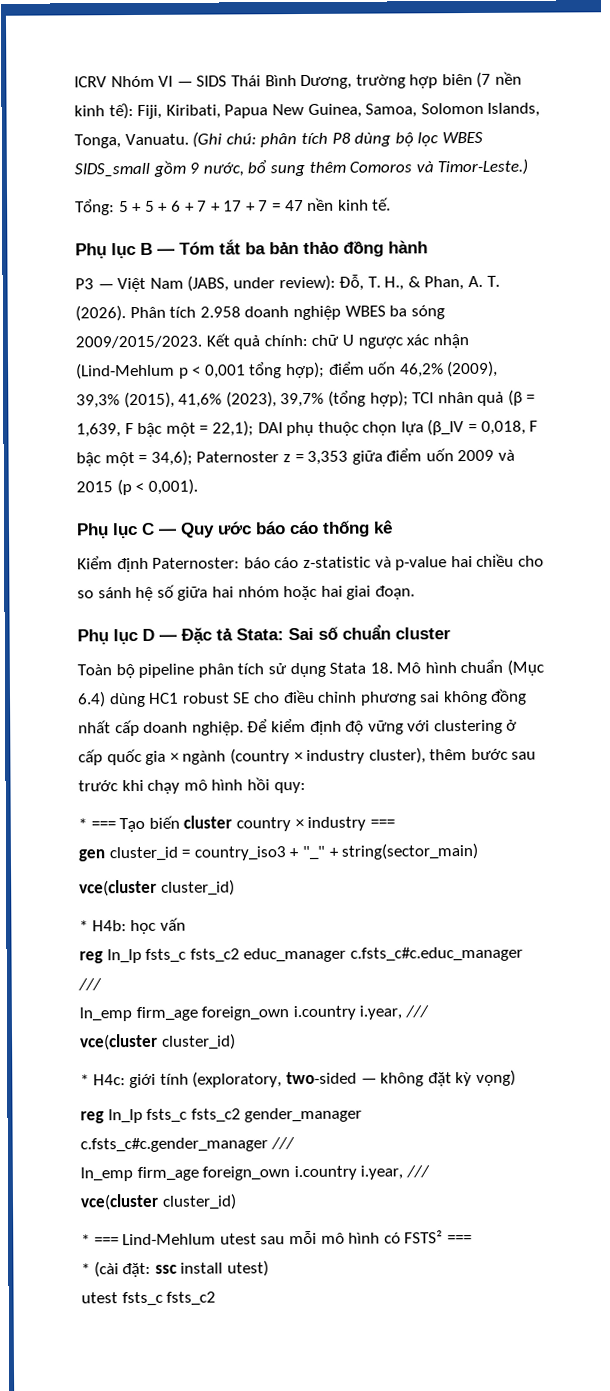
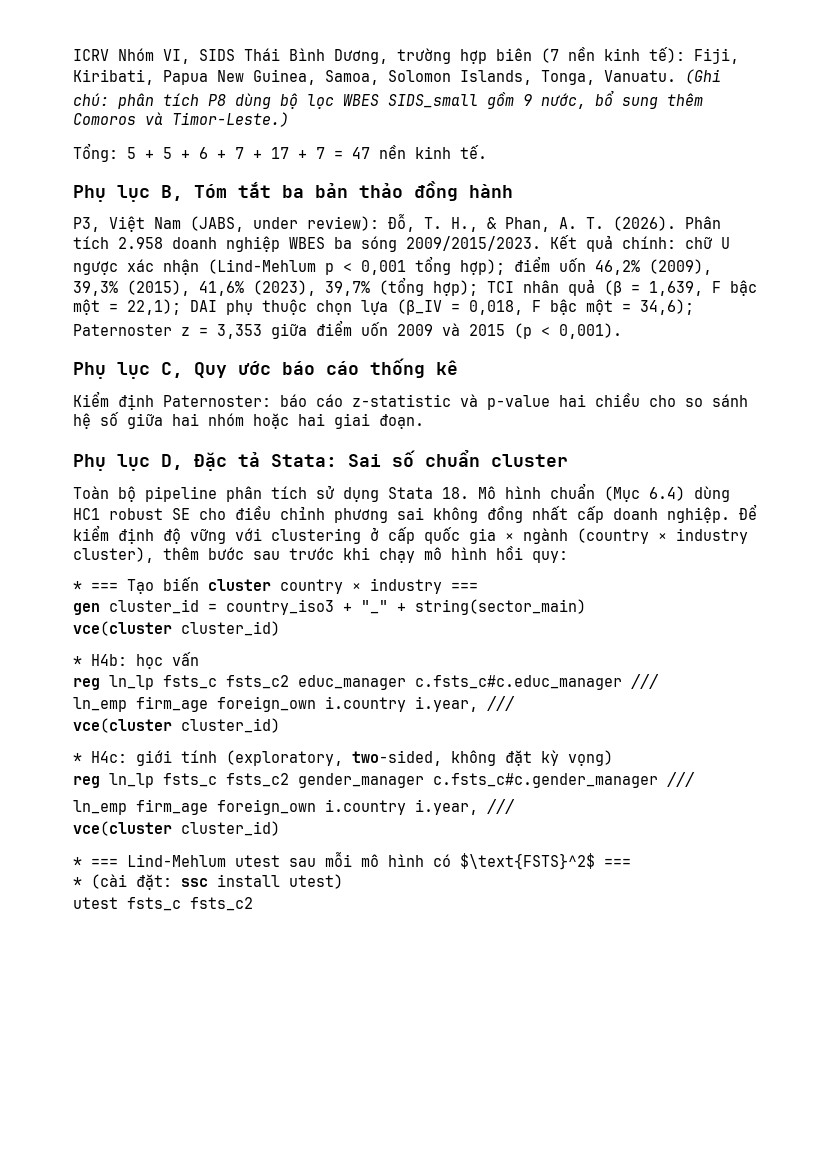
- ICRV Nhóm VI — SIDS Thái Bình Dương, trường hợp biên (7 nền kinh tế): Fiji, Kiribati, Papua New Guinea, Samoa, Solomon Islands, Tonga, Vanuatu.
+ ICRV Nhóm VI, SIDS Thái Bình Dương, trường hợp biên (7 nền kinh tế): Fiji, Kiribati, Papua New Guinea, Samoa, Solomon Islands, Tonga, Vanuatu.
- Phụ lục B — Tóm tắt ba bản thảo đồng hành
+ Phụ lục B, Tóm tắt ba bản thảo đồng hành
- P3 — Việt Nam (JABS, under review): Đỗ, T. H., & Phan, A. T. (2026).
+ P3, Việt Nam (JABS, under review): Đỗ, T. H., & Phan, A. T. (2026).
- Phụ lục C — Quy ước báo cáo thống kê
+ Phụ lục C, Quy ước báo cáo thống kê
- Phụ lục D — Đặc tả Stata: Sai số chuẩn cluster
+ Phụ lục D, Đặc tả Stata: Sai số chuẩn cluster
- * H4c: giới tính (exploratory, two-sided — không đặt kỳ vọng)
+ * H4c: giới tính (exploratory, two-sided, không đặt kỳ vọng)
- * === Lind-Mehlum utest sau mỗi mô hình có FSTS² ===
+ * === Lind-Mehlum utest sau mỗi mô hình có $\text{FSTS}^2$ ===

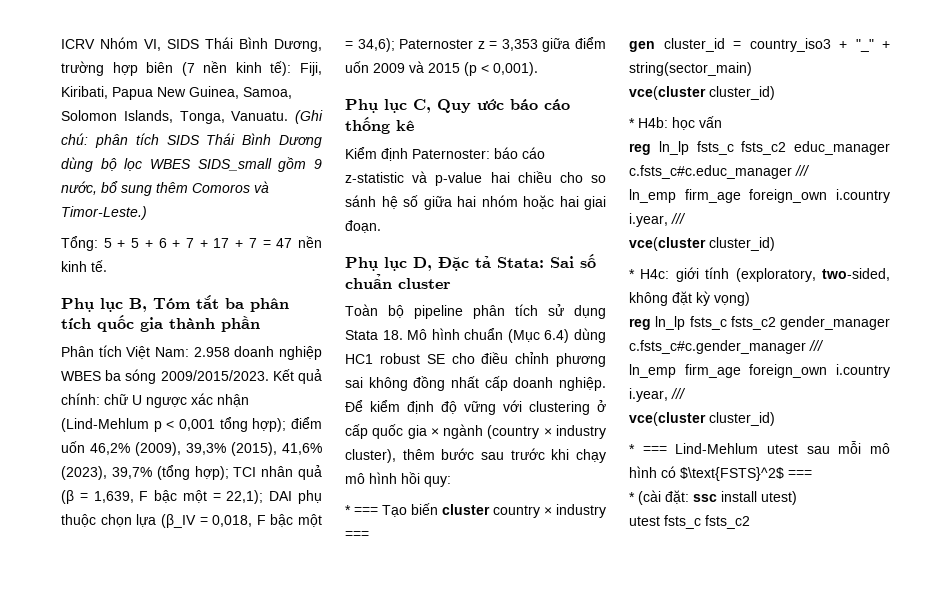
- (Ghi chú: phân tích P8 dùng bộ lọc WBES SIDS_small gồm 9 nước, bổ sung thêm Comoros và Timor-Leste.)
+ (Ghi chú: phân tích SIDS Thái Bình Dương dùng bộ lọc WBES SIDS_small gồm 9 nước, bổ sung thêm Comoros và Timor-Leste.)
- Phụ lục B, Tóm tắt ba bản thảo đồng hành
- P3, Việt Nam (JABS, under review): Đỗ, T. H., & Phan, A. T. (2026). Phân tích 2.958 doanh nghiệp WBES ba sóng 2009/2015/2023.
+ Phụ lục B, Tóm tắt ba phân tích quốc gia thành phần
+ Phân tích Việt Nam: 2.958 doanh nghiệp WBES ba sóng 2009/2015/2023.

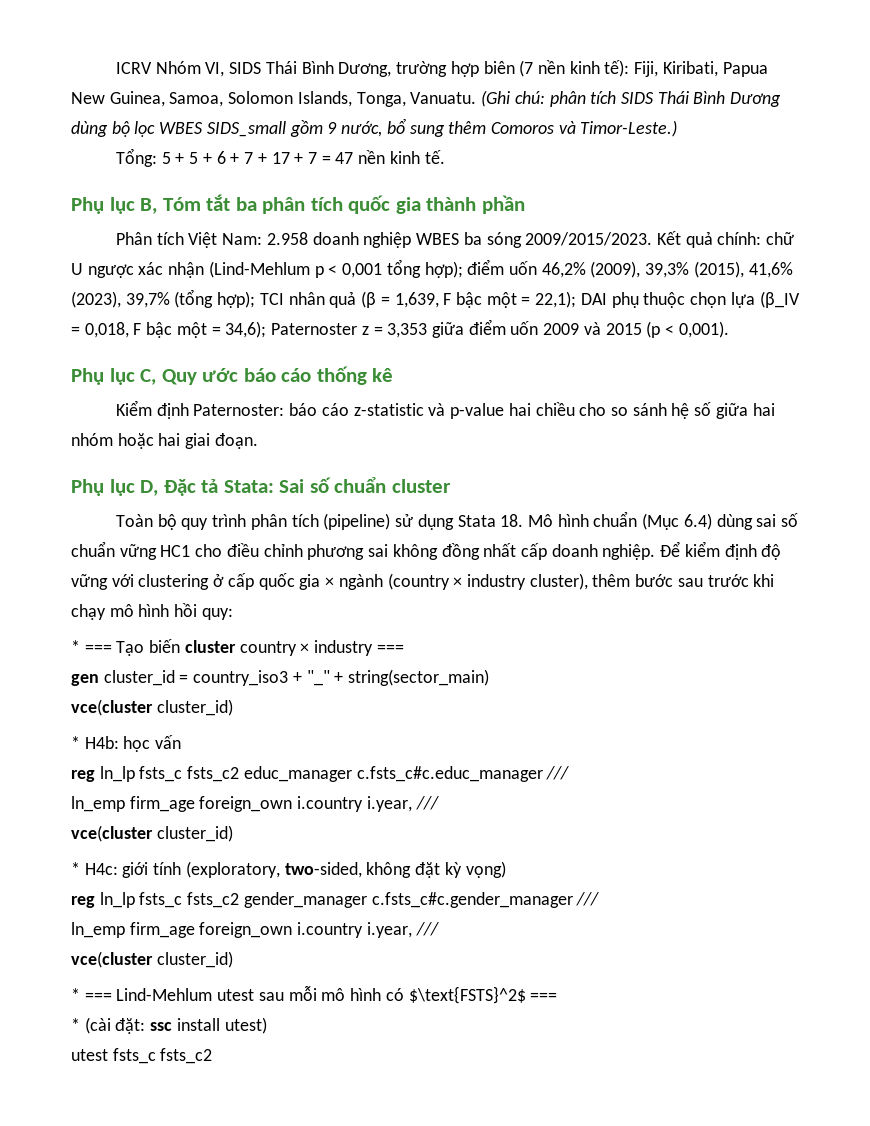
- Toàn bộ pipeline phân tích sử dụng Stata 18. Mô hình chuẩn (Mục 6.4) dùng HC1 robust SE cho điều chỉnh phương sai không đồng nhất cấp doanh nghiệp.
+ Toàn bộ quy trình phân tích (pipeline) sử dụng Stata 18. Mô hình chuẩn (Mục 6.4) dùng sai số chuẩn vững HC1 cho điều chỉnh phương sai không đồng nhất cấp doanh nghiệp.

